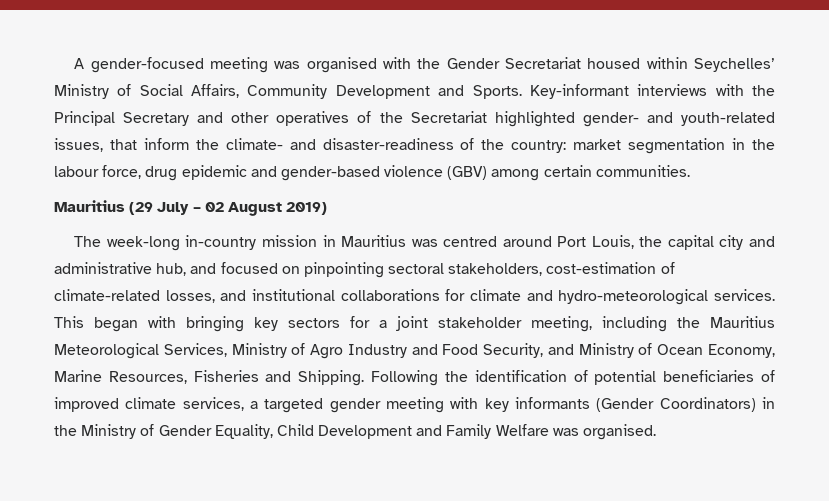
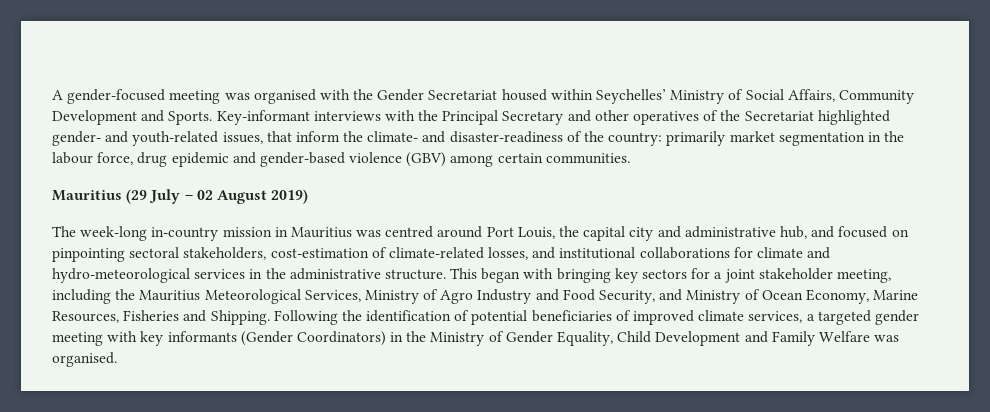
- Key-informant interviews with the Principal Secretary and other operatives of the Secretariat highlighted gender- and youth-related issues, that inform the climate- and disaster-readiness of the country: market segmentation in the labour force, drug epidemic and gender-based violence (GBV) among certain communities.
+ Key-informant interviews with the Principal Secretary and other operatives of the Secretariat highlighted gender- and youth-related issues, that inform the climate- and disaster-readiness of the country: primarily market segmentation in the labour force, drug epidemic and gender-based violence (GBV) among certain communities.
- The week-long in-country mission in Mauritius was centred around Port Louis, the capital city and administrative hub, and focused on pinpointing sectoral stakeholders, cost-estimation of climate-related losses, and institutional collaborations for climate and hydro-meteorological services.
+ The week-long in-country mission in Mauritius was centred around Port Louis, the capital city and administrative hub, and focused on pinpointing sectoral stakeholders, cost-estimation of climate-related losses, and institutional collaborations for climate and hydro-meteorological services in the administrative structure.

